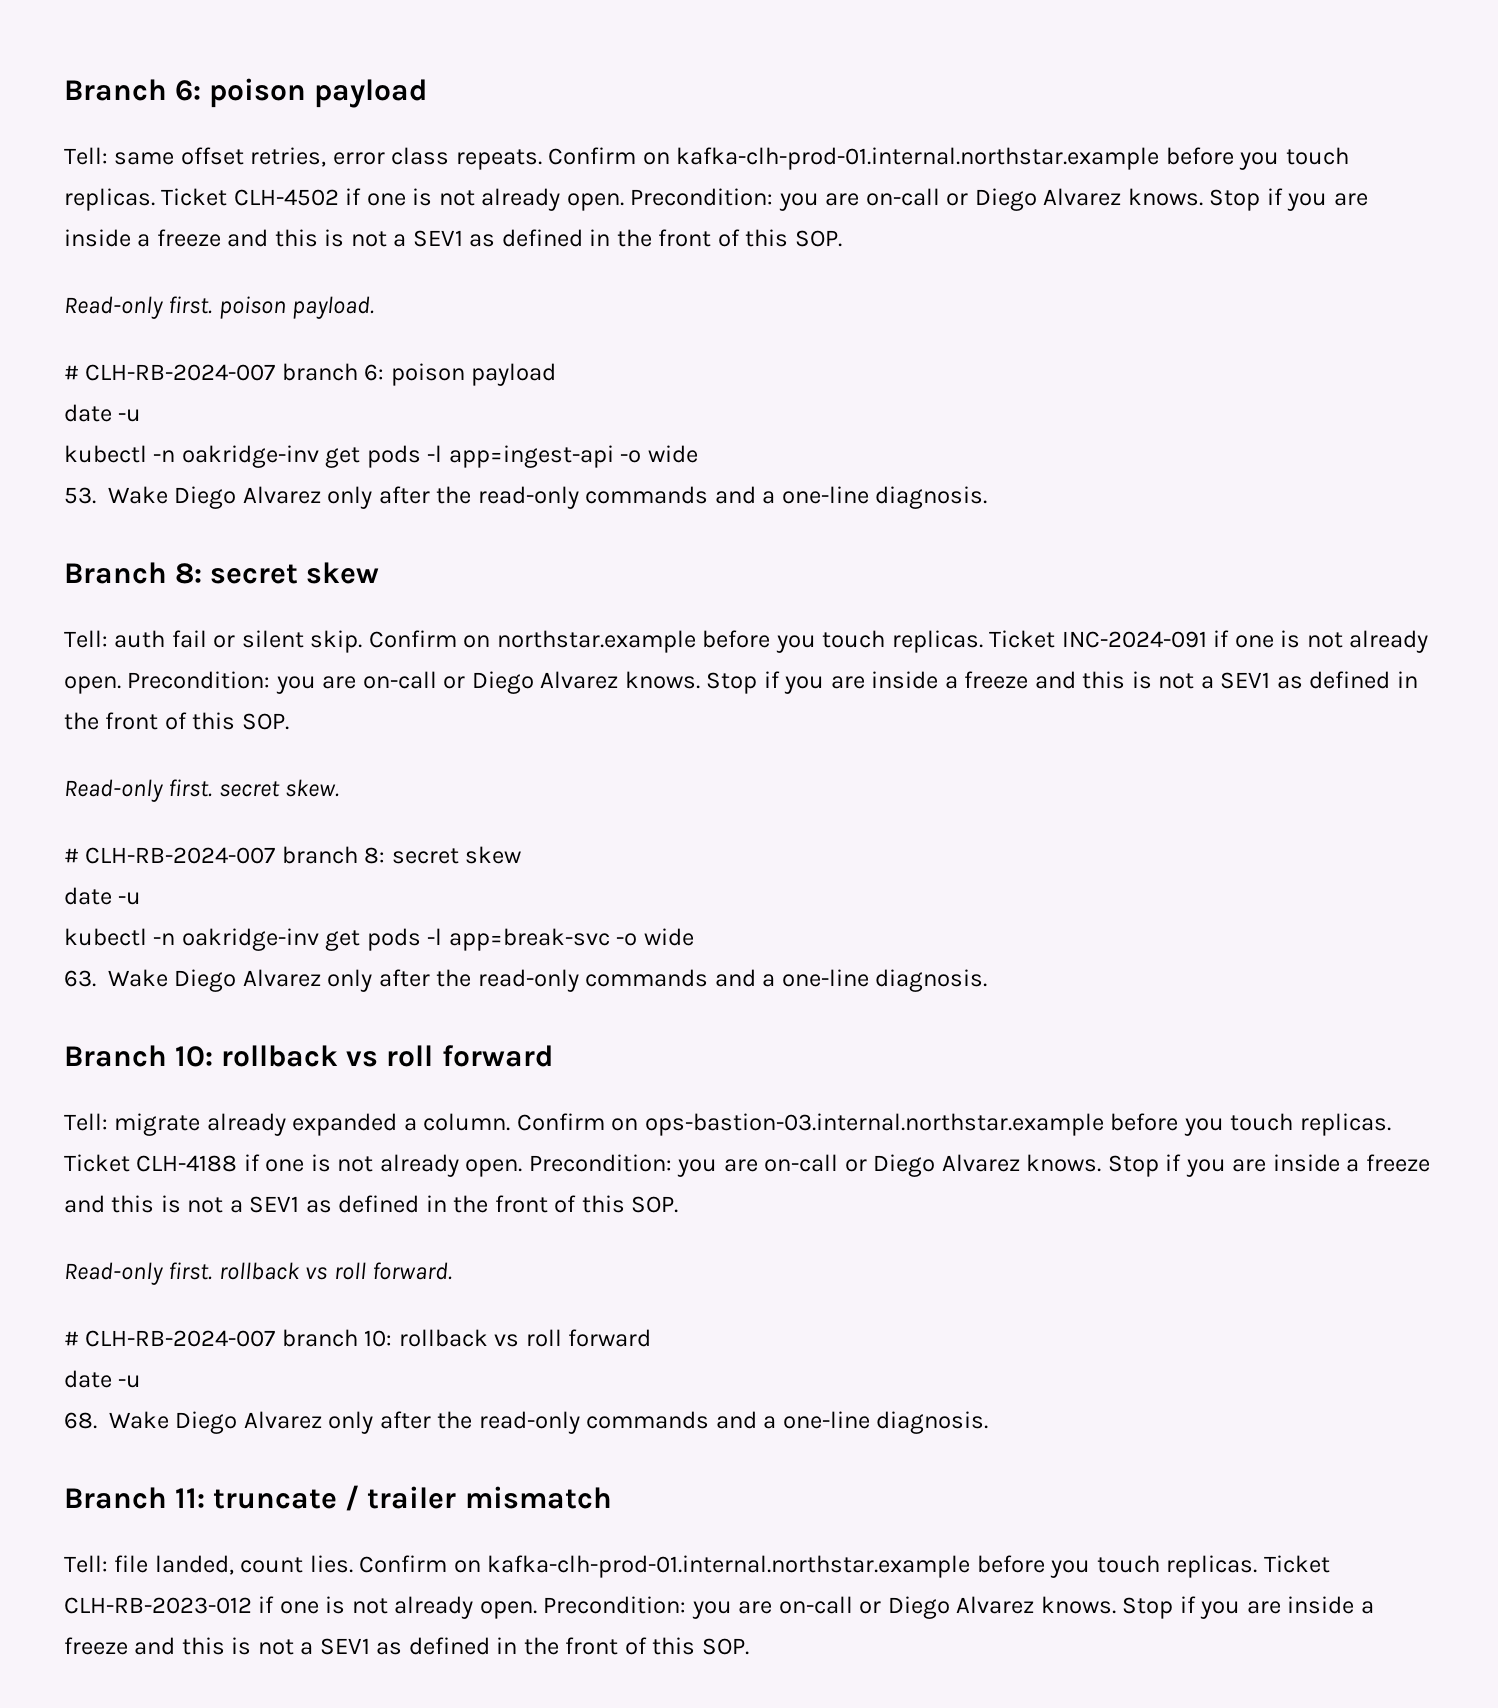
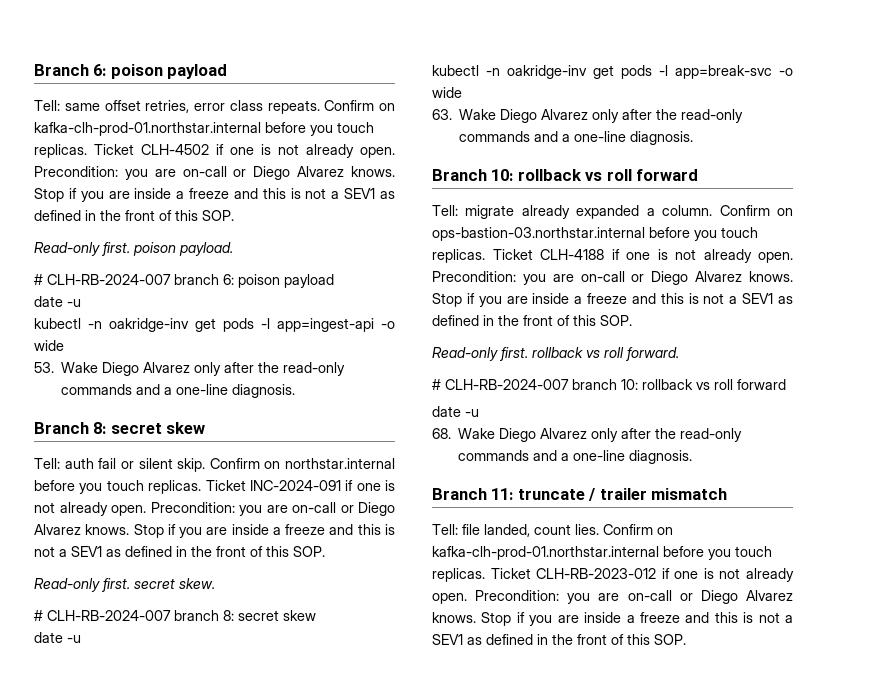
- Tell: same offset retries, error class repeats. Confirm on kafka-clh-prod-01.internal.northstar.example before you touch replicas.
+ Tell: same offset retries, error class repeats. Confirm on kafka-clh-prod-01.northstar.internal before you touch replicas.
- Confirm on northstar.example before you touch replicas.
+ Confirm on northstar.internal before you touch replicas.
- Confirm on ops-bastion-03.internal.northstar.example before you touch replicas.
+ Confirm on ops-bastion-03.northstar.internal before you touch replicas.
- Tell: file landed, count lies. Confirm on kafka-clh-prod-01.internal.northstar.example before you touch replicas.
+ Tell: file landed, count lies. Confirm on kafka-clh-prod-01.northstar.internal before you touch replicas.

